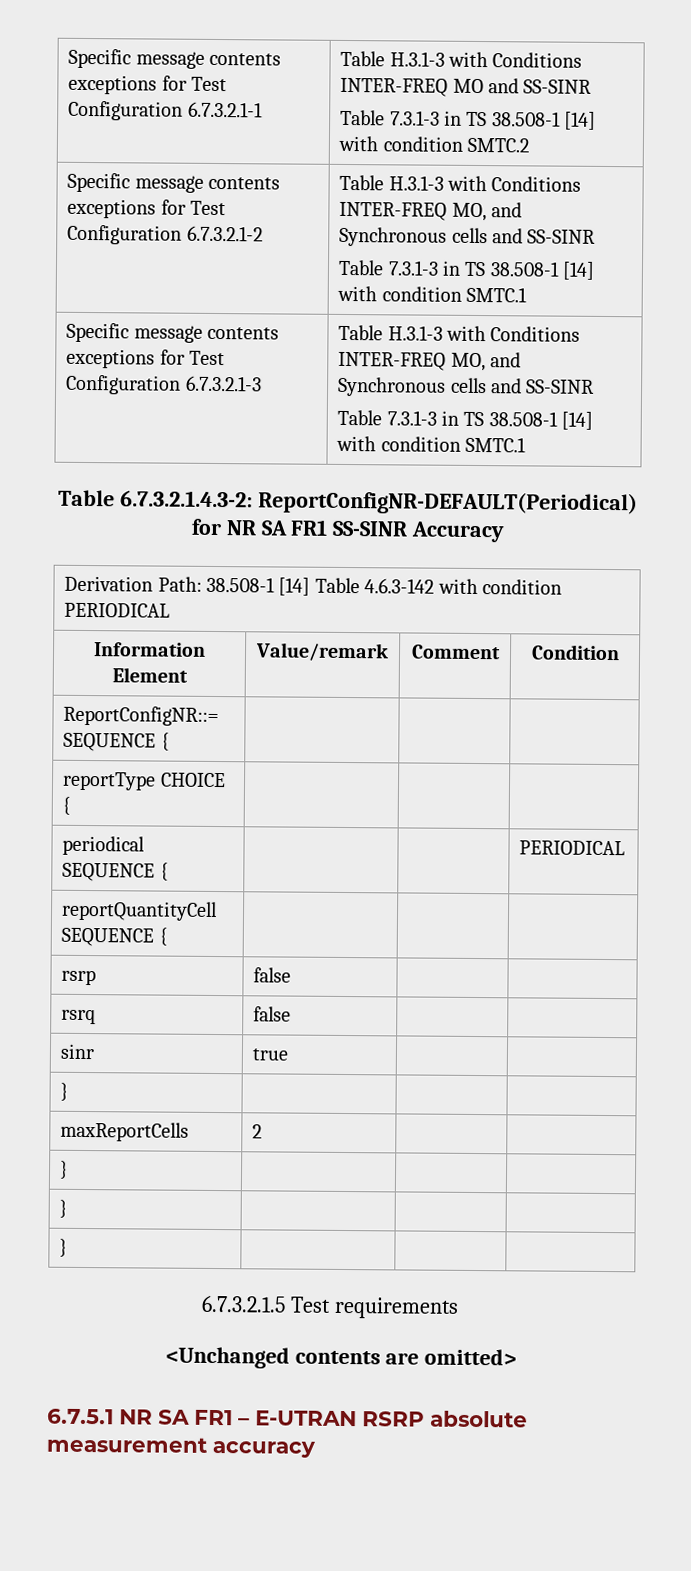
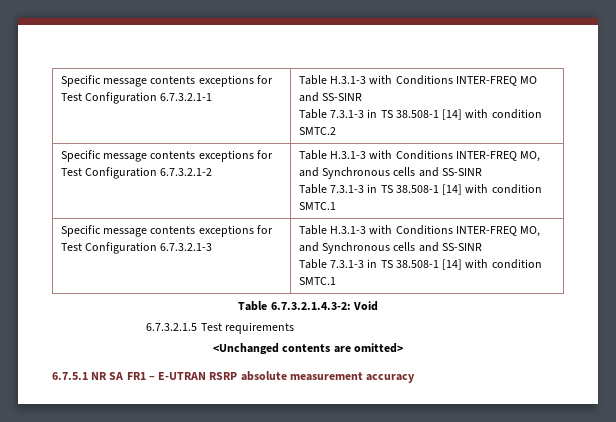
- Table 6.7.3.2.1.4.3-2: ReportConfigNR-DEFAULT(Periodical) for NR SA FR1 SS-SINR Accuracy
- Derivation Path: 38.508-1 [14] Table 4.6.3-142 with condition PERIODICAL
- Information Element | Value/remark | Comment | Condition
- ReportConfigNR::= SEQUENCE { | | |
- reportType CHOICE { | | |
- periodical SEQUENCE { | | | PERIODICAL
- reportQuantityCell SEQUENCE { | | |
- rsrp | false | |
- rsrq | false | |
- sinr | true | |
- } | | |
- maxReportCells | 2 | |
- } | | |
- } | | |
- } | | |
+ Table 6.7.3.2.1.4.3-2: Void

